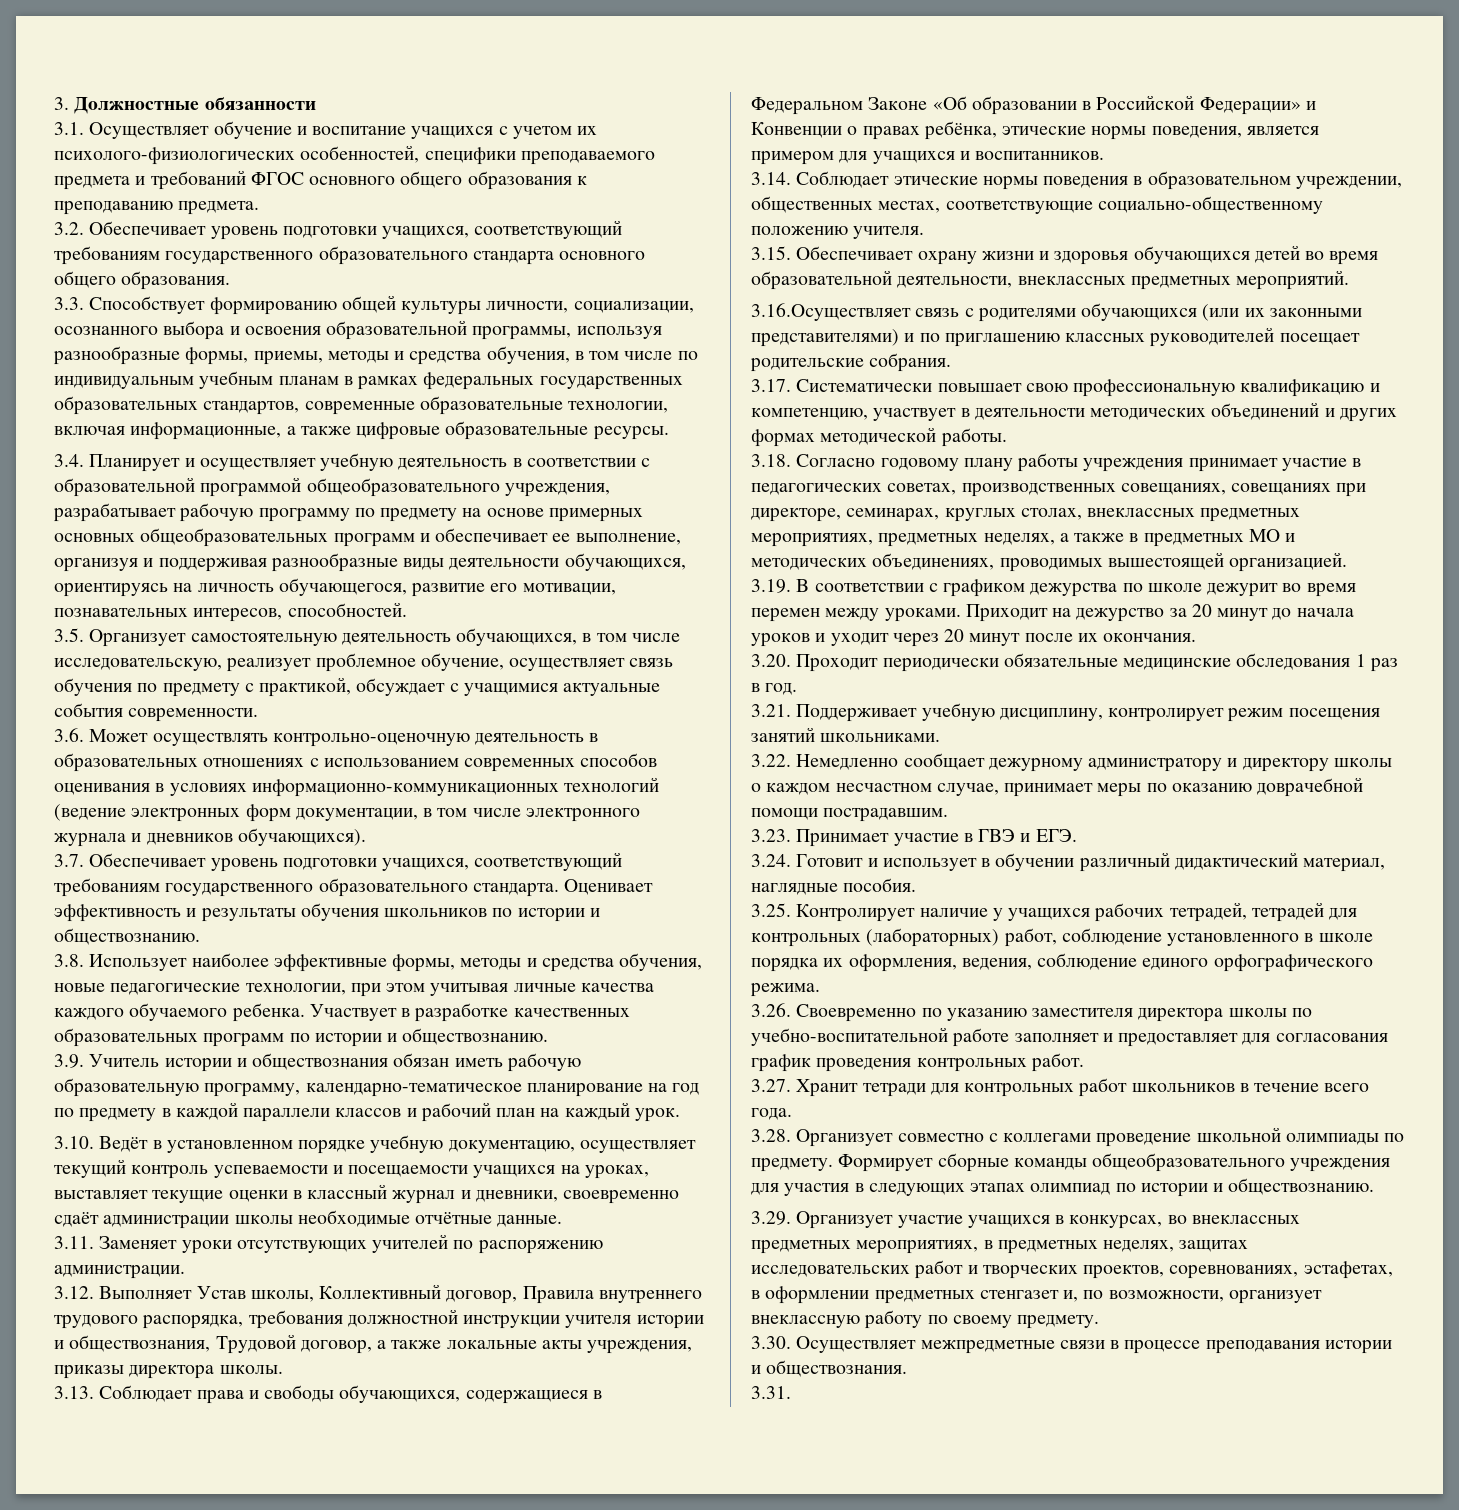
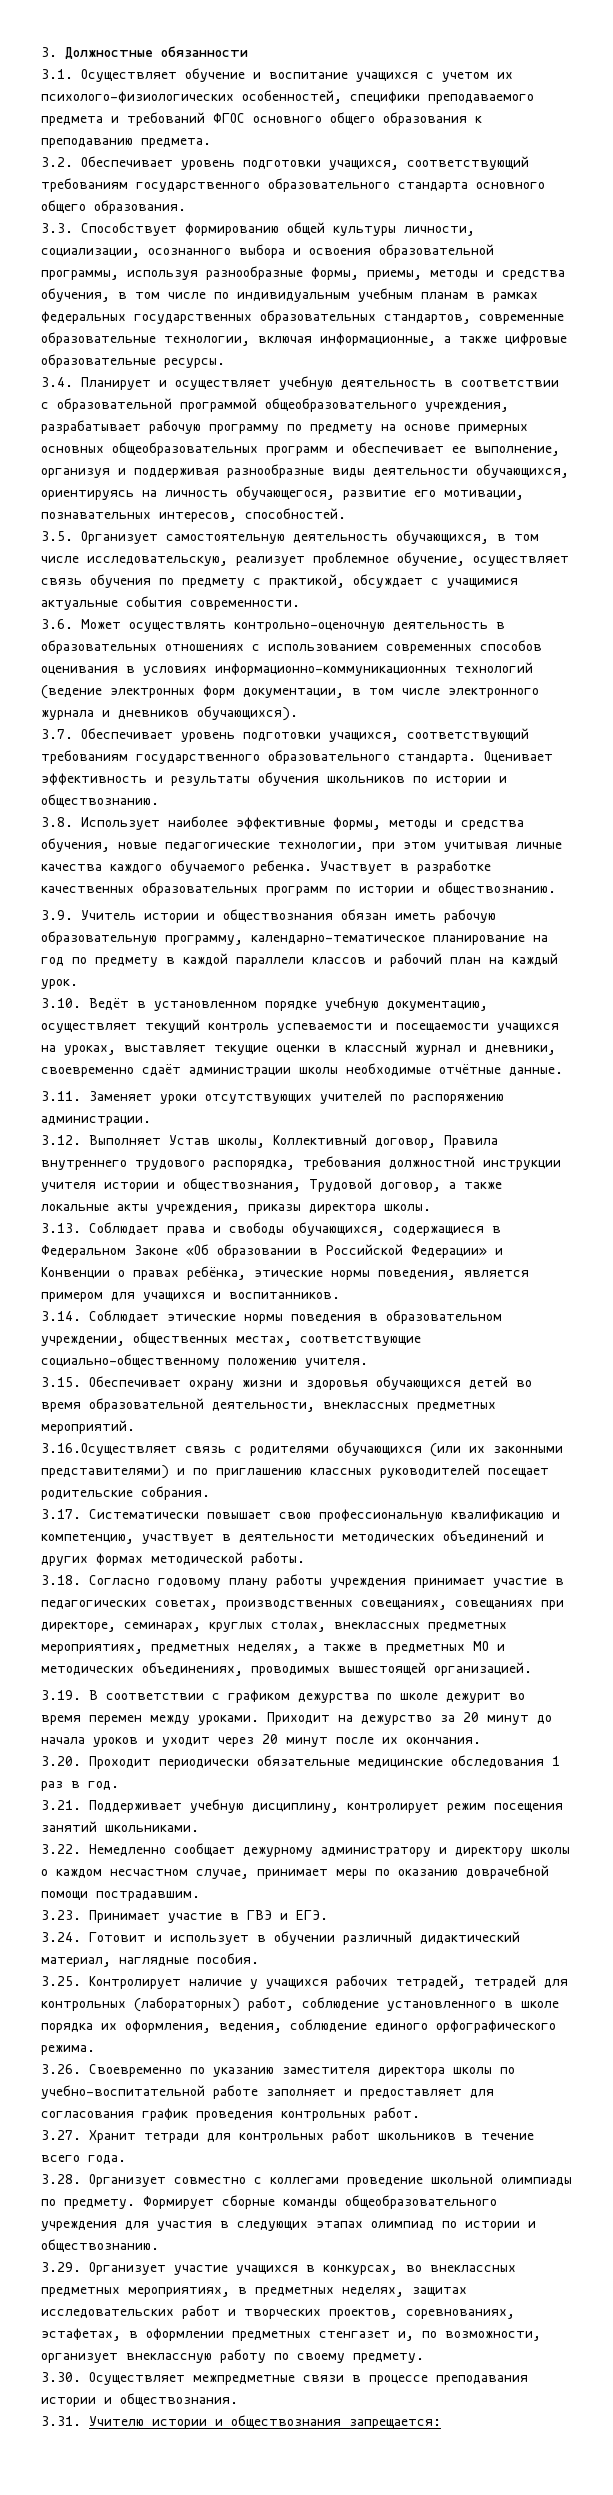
- 3.31.
+ 3.31. Учителю истории и обществознания запрещается:

